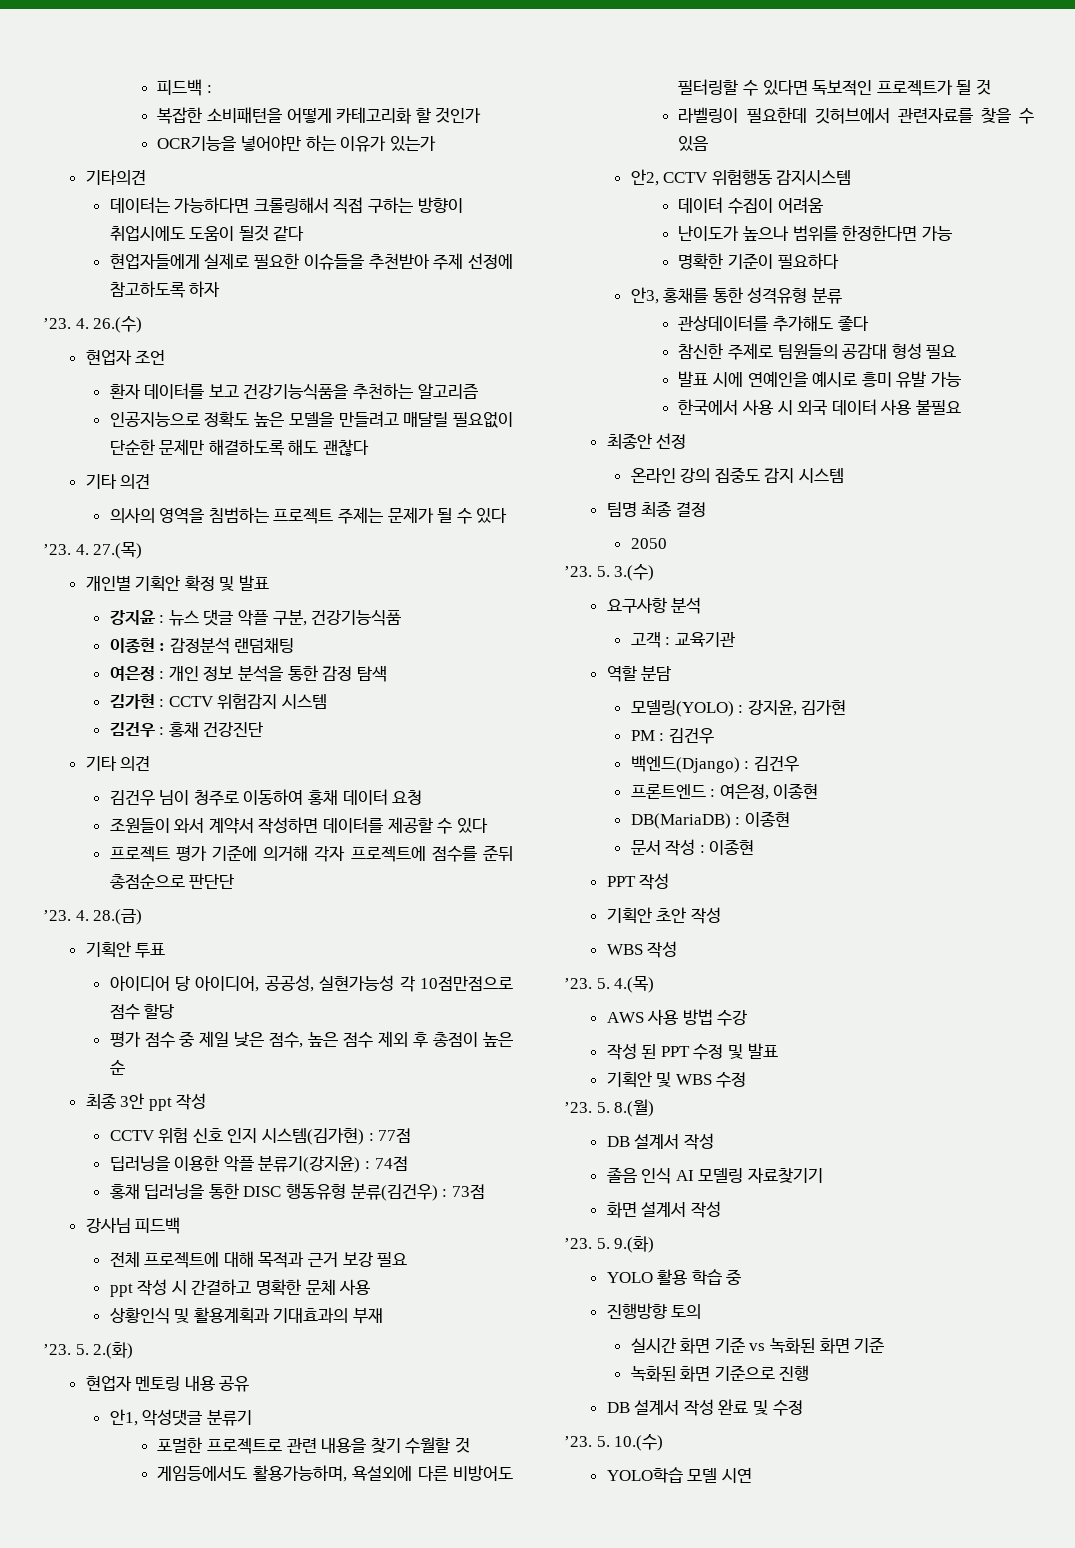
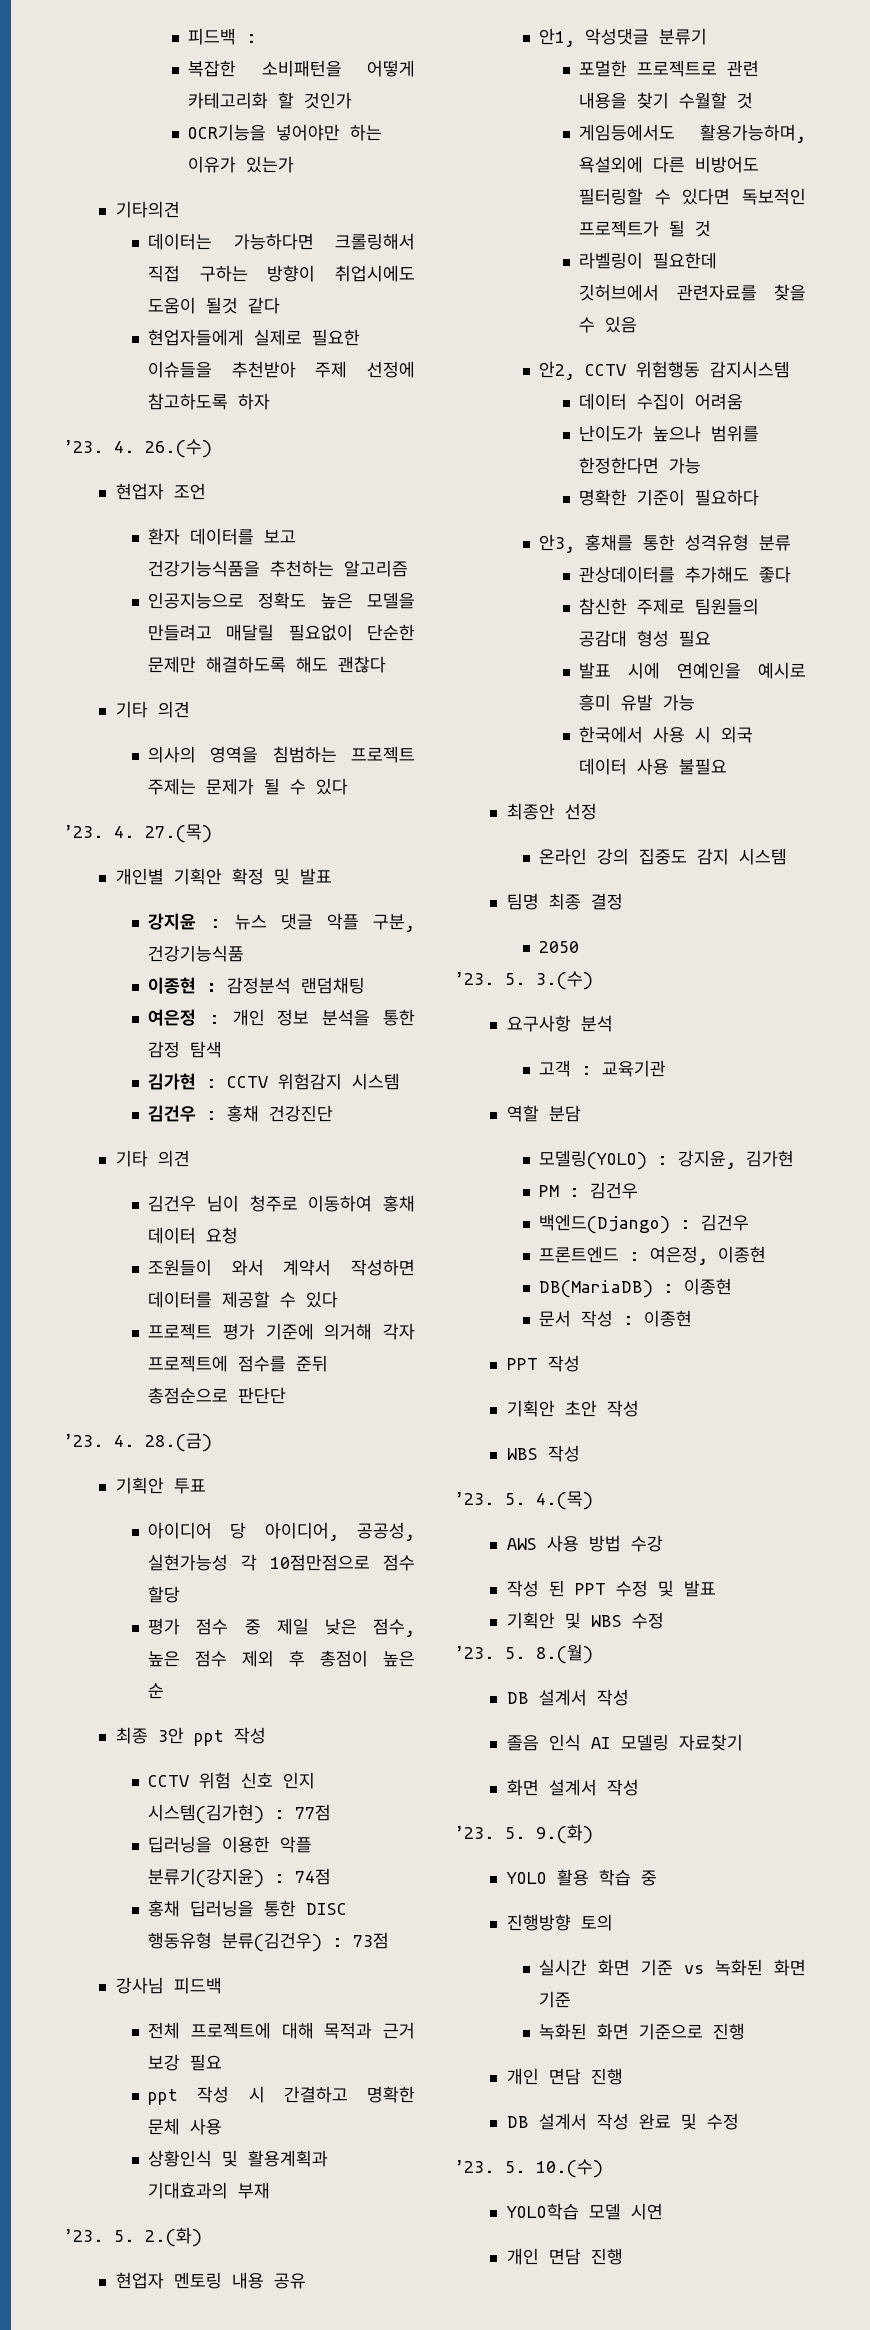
- 졸음 인식 AI 모델링 자료찾기기
+ 졸음 인식 AI 모델링 자료찾기
  녹화된 화면 기준으로 진행
+ 개인 면담 진행
  YOLO학습 모델 시연
+ 개인 면담 진행

